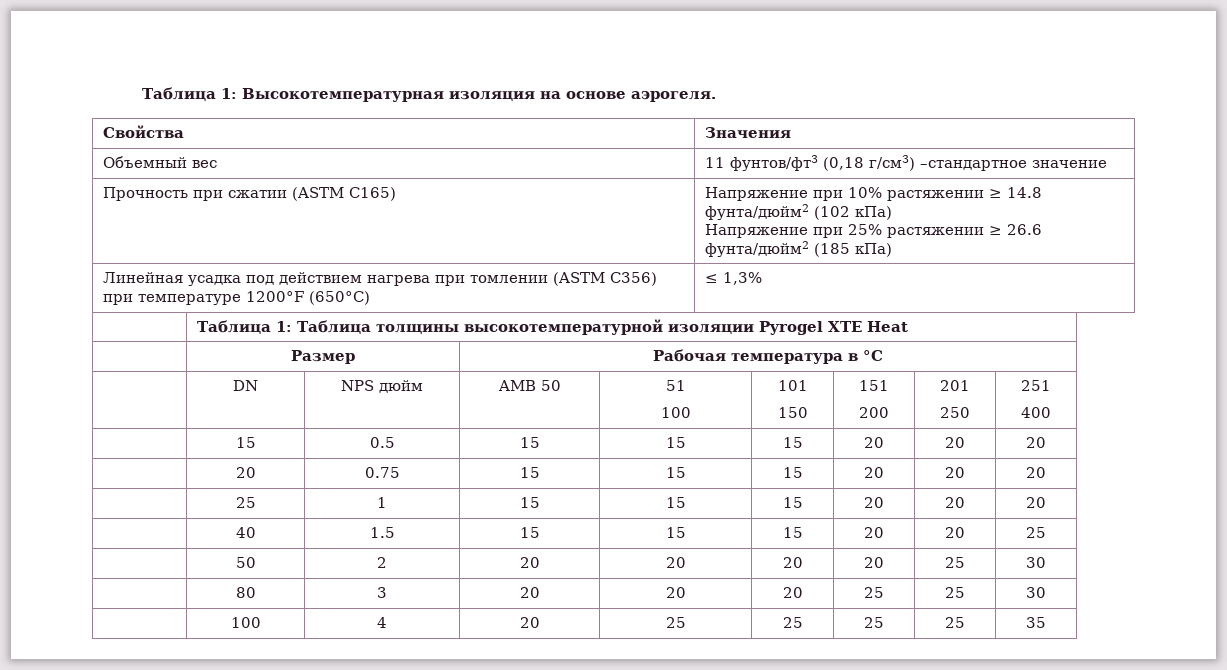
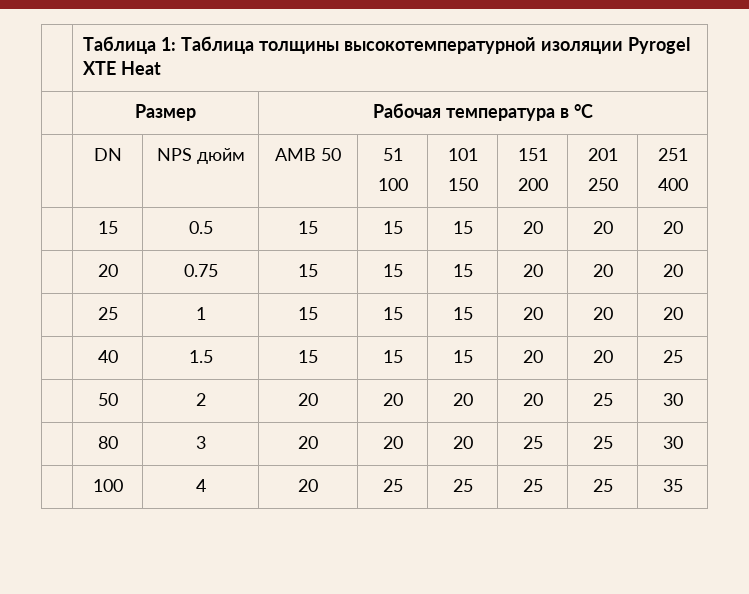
- Таблица 1: Высокотемпературная изоляция на основе аэрогеля.
- Свойства | Значения
- Объемный вес | 11 фунтов/фт3 (0,18 г/см3) –стандартное значение
- Прочность при сжатии (ASTM C165) | Напряжение при 10% растяжении ≥ 14.8 фунта/дюйм2 (102 кПа)
- Напряжение при 25% растяжении ≥ 26.6 фунта/дюйм2 (185 кПа)
- Линейная усадка под действием нагрева при томлении (ASTM C356) при температуре 1200°F (650°C) | ≤ 1,3%

